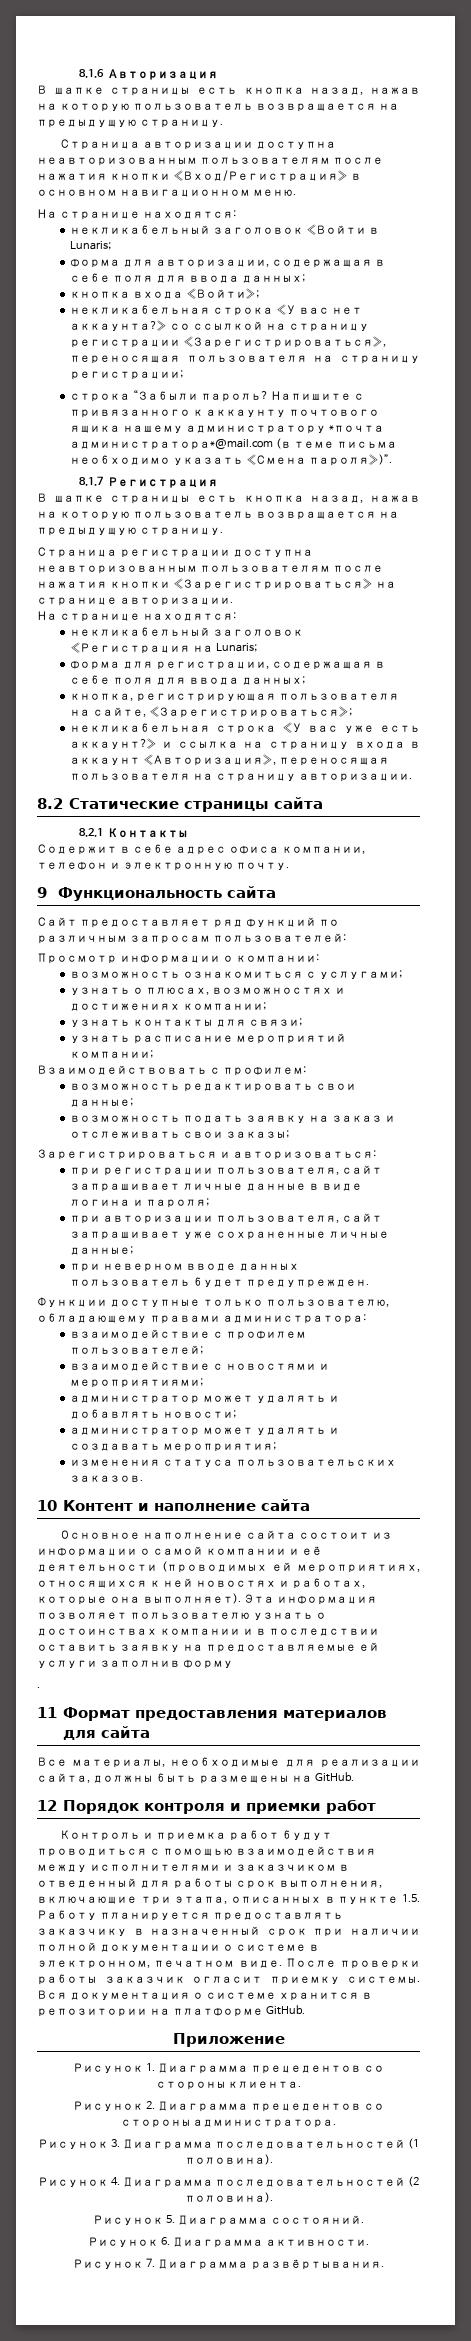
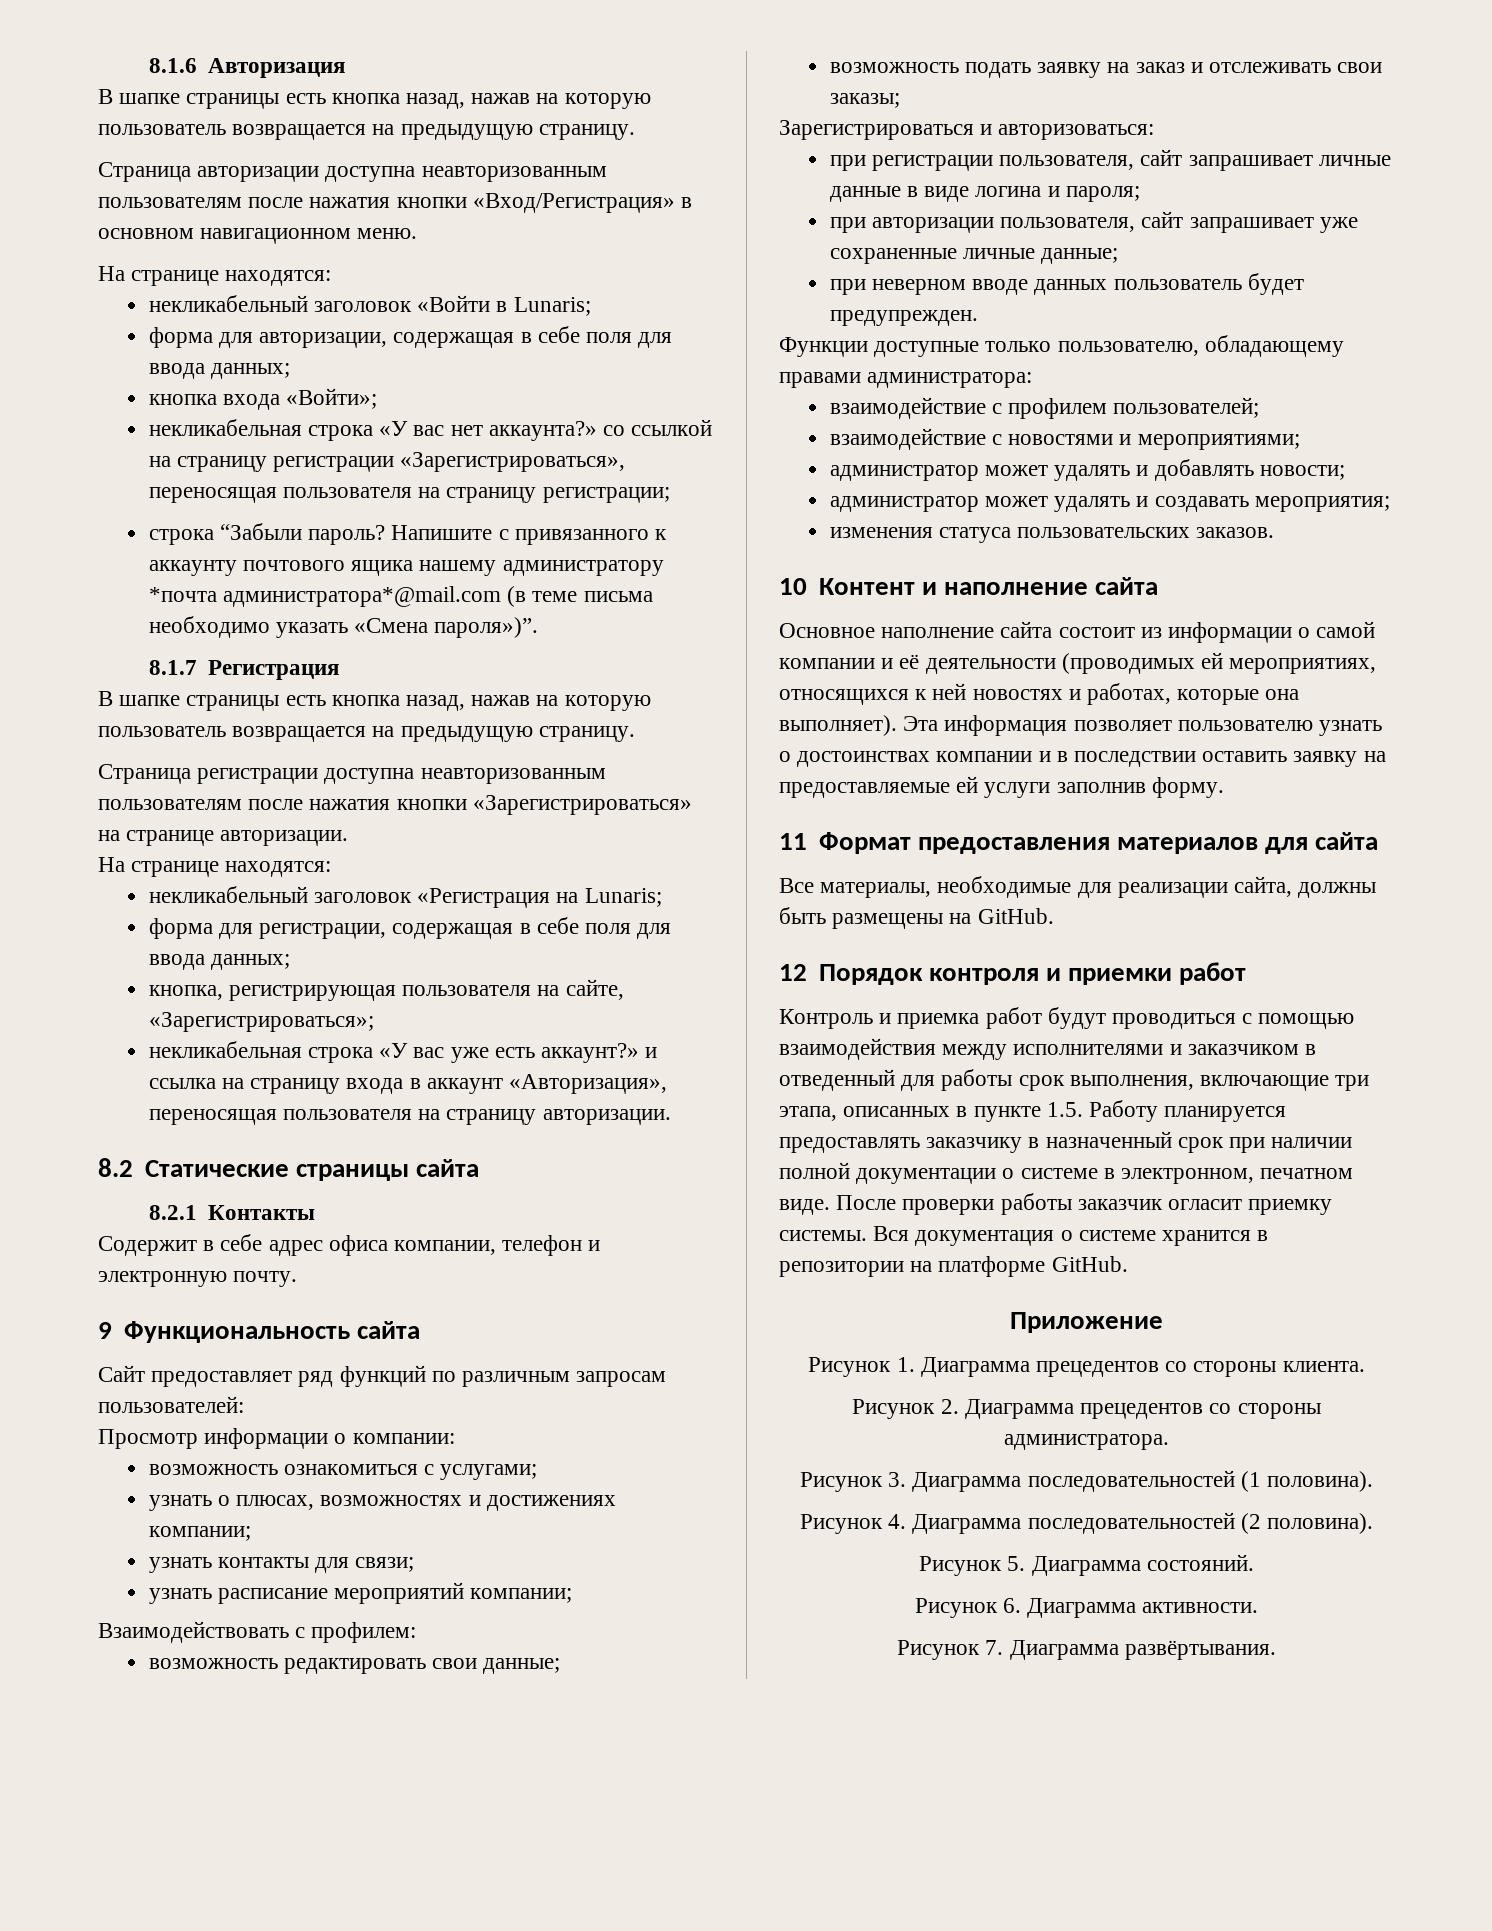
- Эта информация позволяет пользователю узнать о достоинствах компании и в последствии оставить заявку на предоставляемые ей услуги заполнив форму
- .
+ Эта информация позволяет пользователю узнать о достоинствах компании и в последствии оставить заявку на предоставляемые ей услуги заполнив форму.

